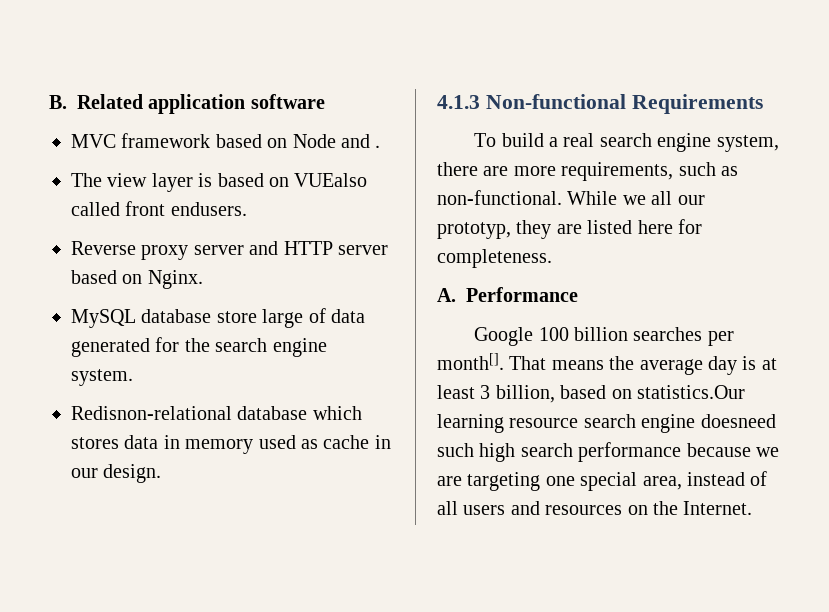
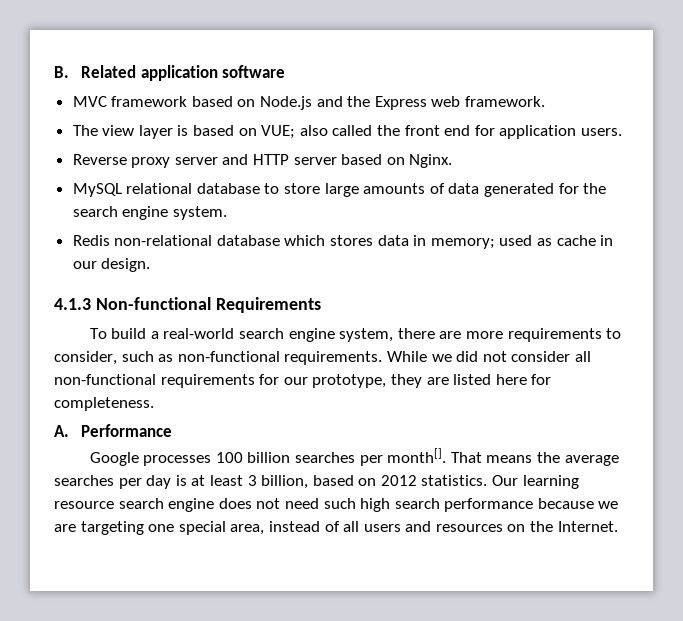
- MVC framework based on Node and .
+ MVC framework based on Node.js and the Express web framework.
- The view layer is based on VUEalso called front endusers.
+ The view layer is based on VUE; also called the front end for application users.
- MySQL database store large of data generated for the search engine system.
+ MySQL relational database to store large amounts of data generated for the search engine system.
- Redisnon-relational database which stores data in memory used as cache in our design.
+ Redis non-relational database which stores data in memory; used as cache in our design.
- To build a real search engine system, there are more requirements, such as non-functional. While we all our prototyp, they are listed here for completeness.
+ To build a real-world search engine system, there are more requirements to consider, such as non-functional requirements. While we did not consider all non-functional requirements for our prototype, they are listed here for completeness.
- Google 100 billion searches per month[].
+ Google processes 100 billion searches per month[].
- That means the average day is at least 3 billion, based on statistics.Our learning resource search engine doesneed such high search performance because we are targeting one special area, instead of all users and resources on the Internet.
+ That means the average searches per day is at least 3 billion, based on 2012 statistics. Our learning resource search engine does not need such high search performance because we are targeting one special area, instead of all users and resources on the Internet.

